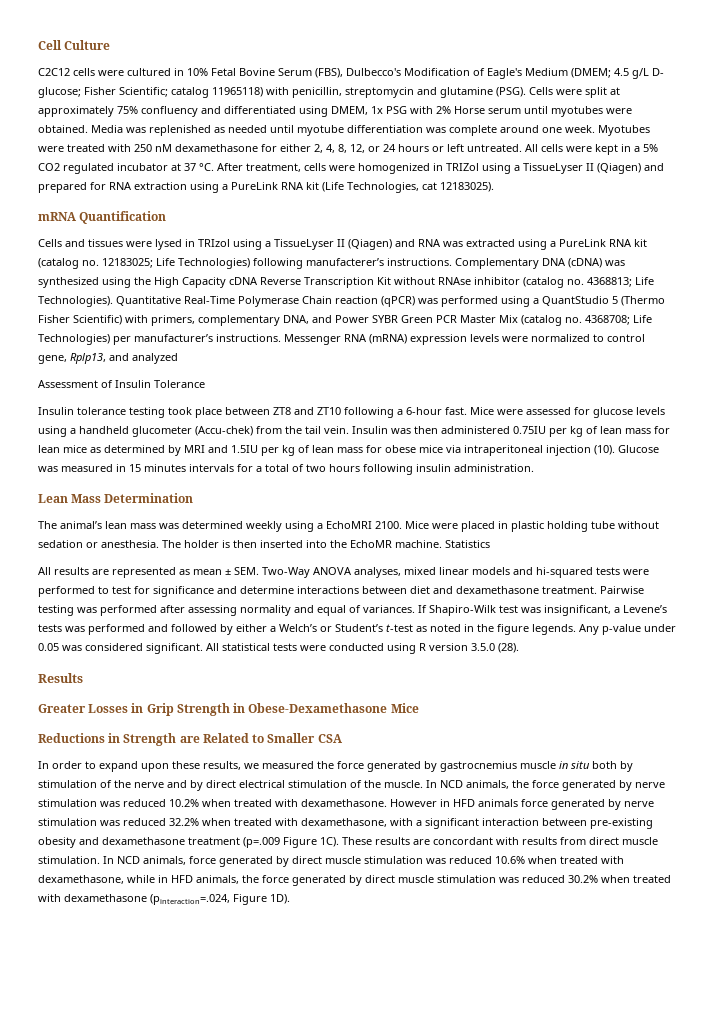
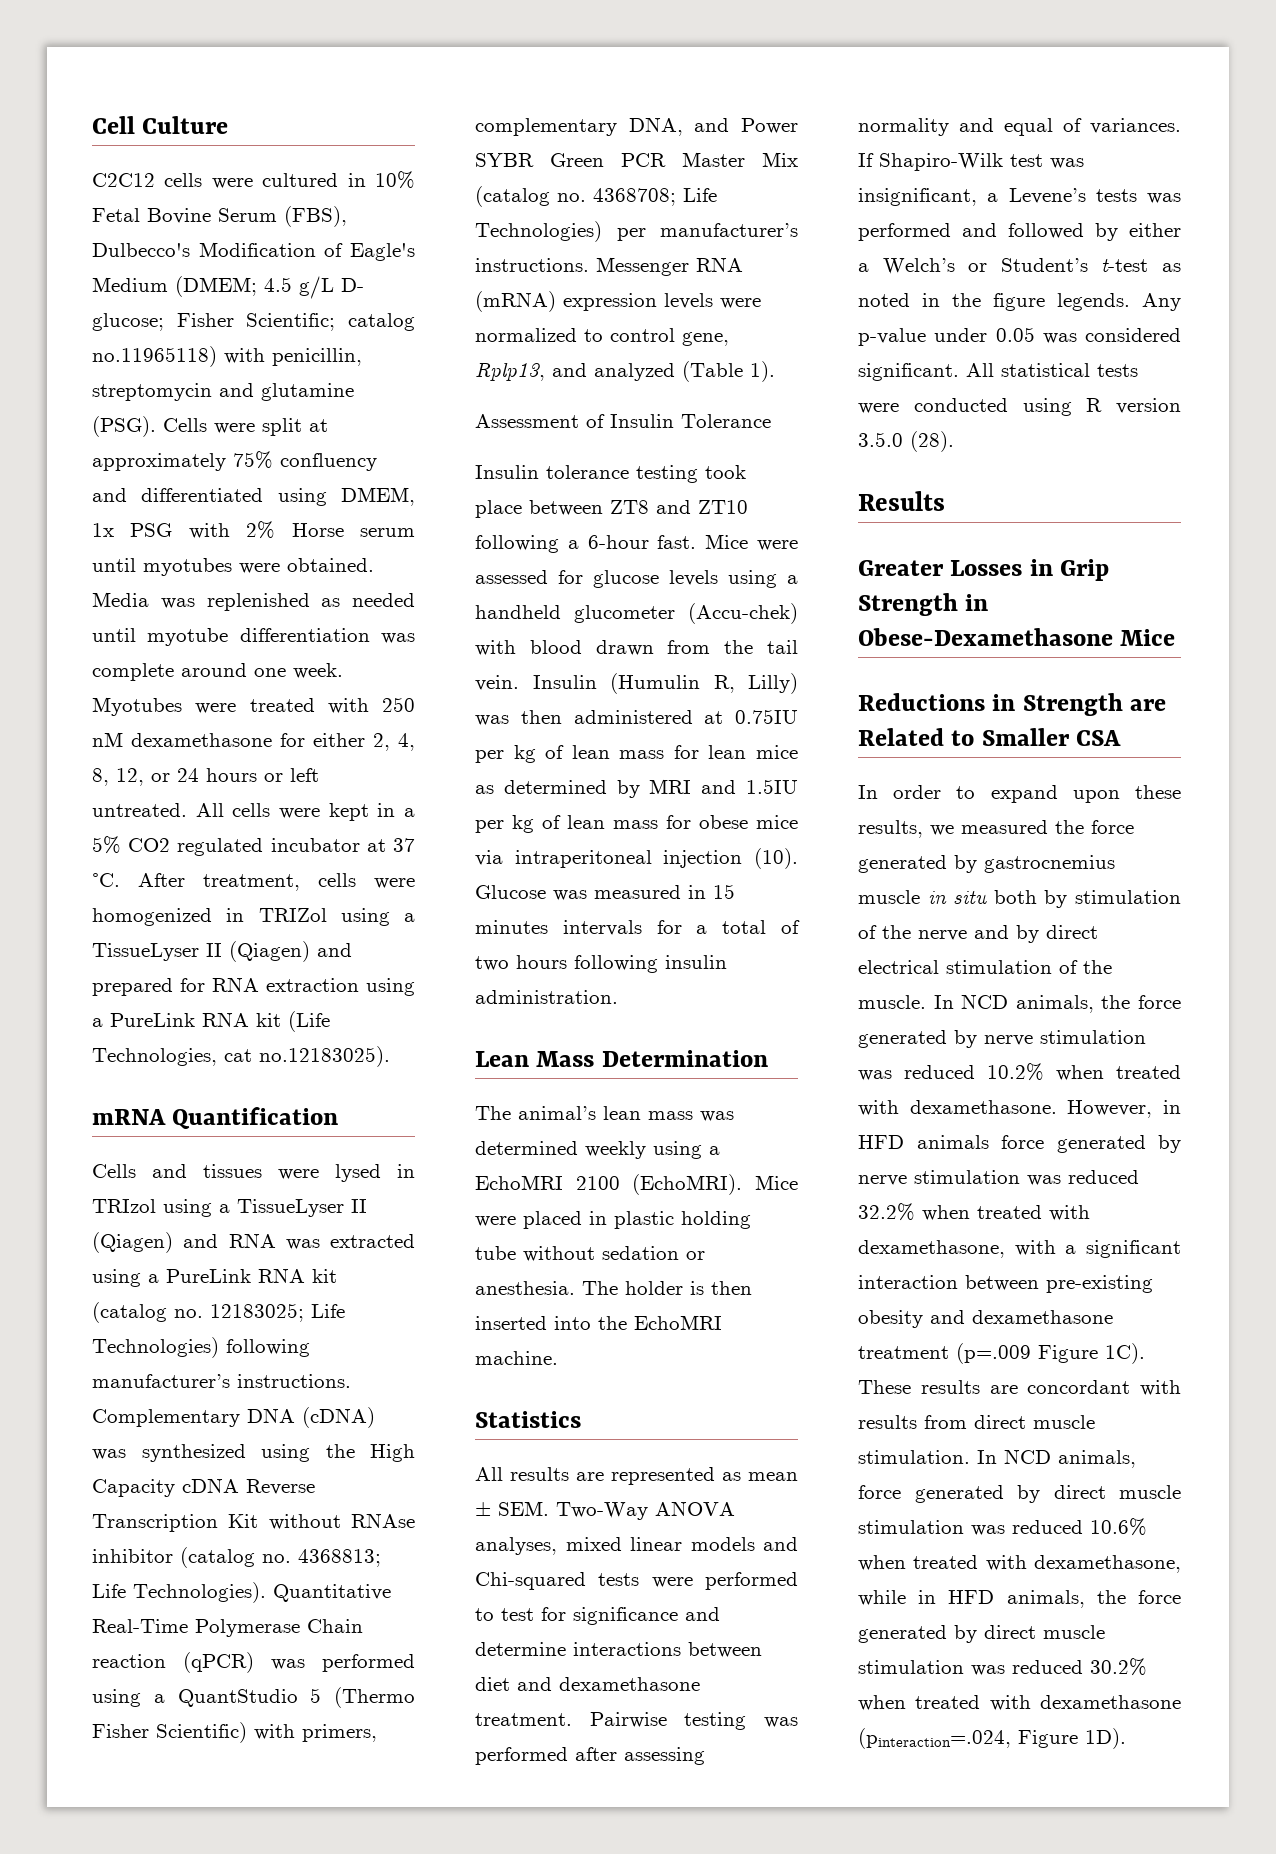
- C2C12 cells were cultured in 10% Fetal Bovine Serum (FBS), Dulbecco's Modification of Eagle's Medium (DMEM; 4.5 g/L D- glucose; Fisher Scientific; catalog 11965118) with penicillin, streptomycin and glutamine (PSG).
+ C2C12 cells were cultured in 10% Fetal Bovine Serum (FBS), Dulbecco's Modification of Eagle's Medium (DMEM; 4.5 g/L D- glucose; Fisher Scientific; catalog no.11965118) with penicillin, streptomycin and glutamine (PSG).
- After treatment, cells were homogenized in TRIZol using a TissueLyser II (Qiagen) and prepared for RNA extraction using a PureLink RNA kit (Life Technologies, cat 12183025).
+ After treatment, cells were homogenized in TRIZol using a TissueLyser II (Qiagen) and prepared for RNA extraction using a PureLink RNA kit (Life Technologies, cat no.12183025).
- Cells and tissues were lysed in TRIzol using a TissueLyser II (Qiagen) and RNA was extracted using a PureLink RNA kit (catalog no. 12183025; Life Technologies) following manufacterer’s instructions.
+ Cells and tissues were lysed in TRIzol using a TissueLyser II (Qiagen) and RNA was extracted using a PureLink RNA kit (catalog no. 12183025; Life Technologies) following manufacturer’s instructions.
- Messenger RNA (mRNA) expression levels were normalized to control gene, Rplp13, and analyzed
+ Messenger RNA (mRNA) expression levels were normalized to control gene, Rplp13, and analyzed (Table 1).
- Mice were assessed for glucose levels using a handheld glucometer (Accu-chek) from the tail vein.
+ Mice were assessed for glucose levels using a handheld glucometer (Accu-chek) with blood drawn from the tail vein.
- Insulin was then administered 0.75IU per kg of lean mass for lean mice as determined by MRI and 1.5IU per kg of lean mass for obese mice via intraperitoneal injection (10).
+ Insulin (Humulin R, Lilly) was then administered at 0.75IU per kg of lean mass for lean mice as determined by MRI and 1.5IU per kg of lean mass for obese mice via intraperitoneal injection (10).
- The animal’s lean mass was determined weekly using a EchoMRI 2100.
+ The animal’s lean mass was determined weekly using a EchoMRI 2100 (EchoMRI).
- The holder is then inserted into the EchoMR machine. Statistics
+ The holder is then inserted into the EchoMRI machine.
+ Statistics
- All results are represented as mean ± SEM. Two-Way ANOVA analyses, mixed linear models and hi-squared tests were performed to test for significance and determine interactions between diet and dexamethasone treatment.
+ All results are represented as mean ± SEM. Two-Way ANOVA analyses, mixed linear models and Chi-squared tests were performed to test for significance and determine interactions between diet and dexamethasone treatment.
- However in HFD animals force generated by nerve stimulation was reduced 32.2% when treated with dexamethasone, with a significant interaction between pre-existing obesity and dexamethasone treatment (p=.009 Figure 1C).
+ However, in HFD animals force generated by nerve stimulation was reduced 32.2% when treated with dexamethasone, with a significant interaction between pre-existing obesity and dexamethasone treatment (p=.009 Figure 1C).

